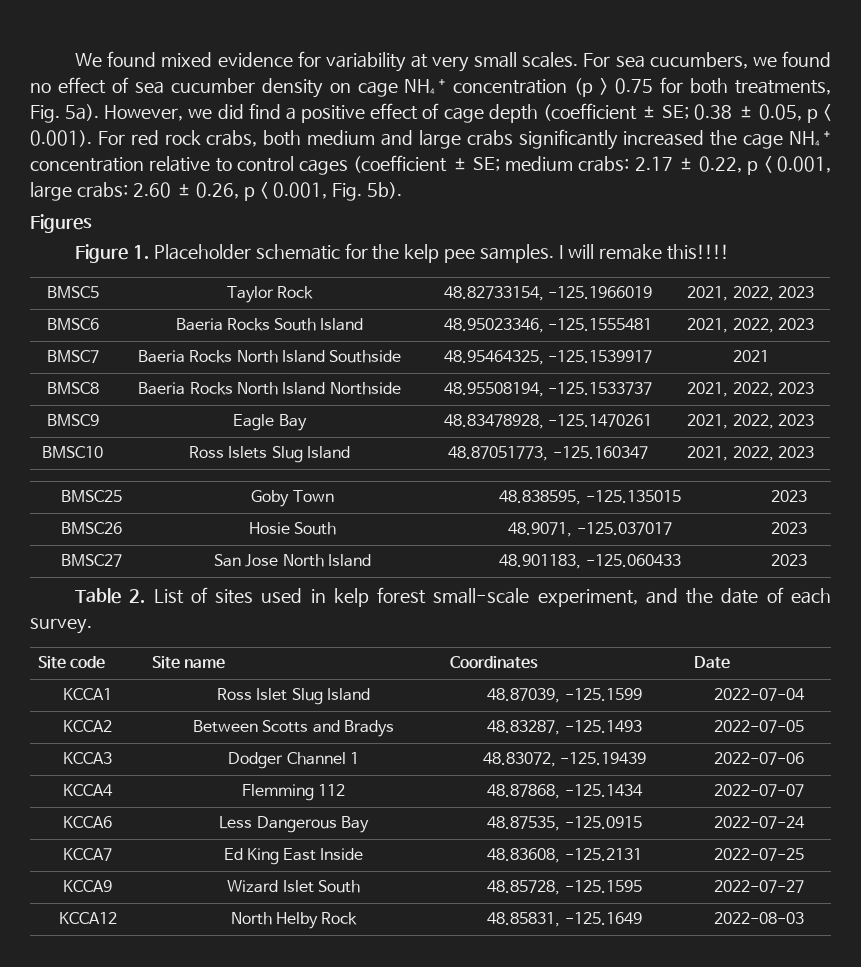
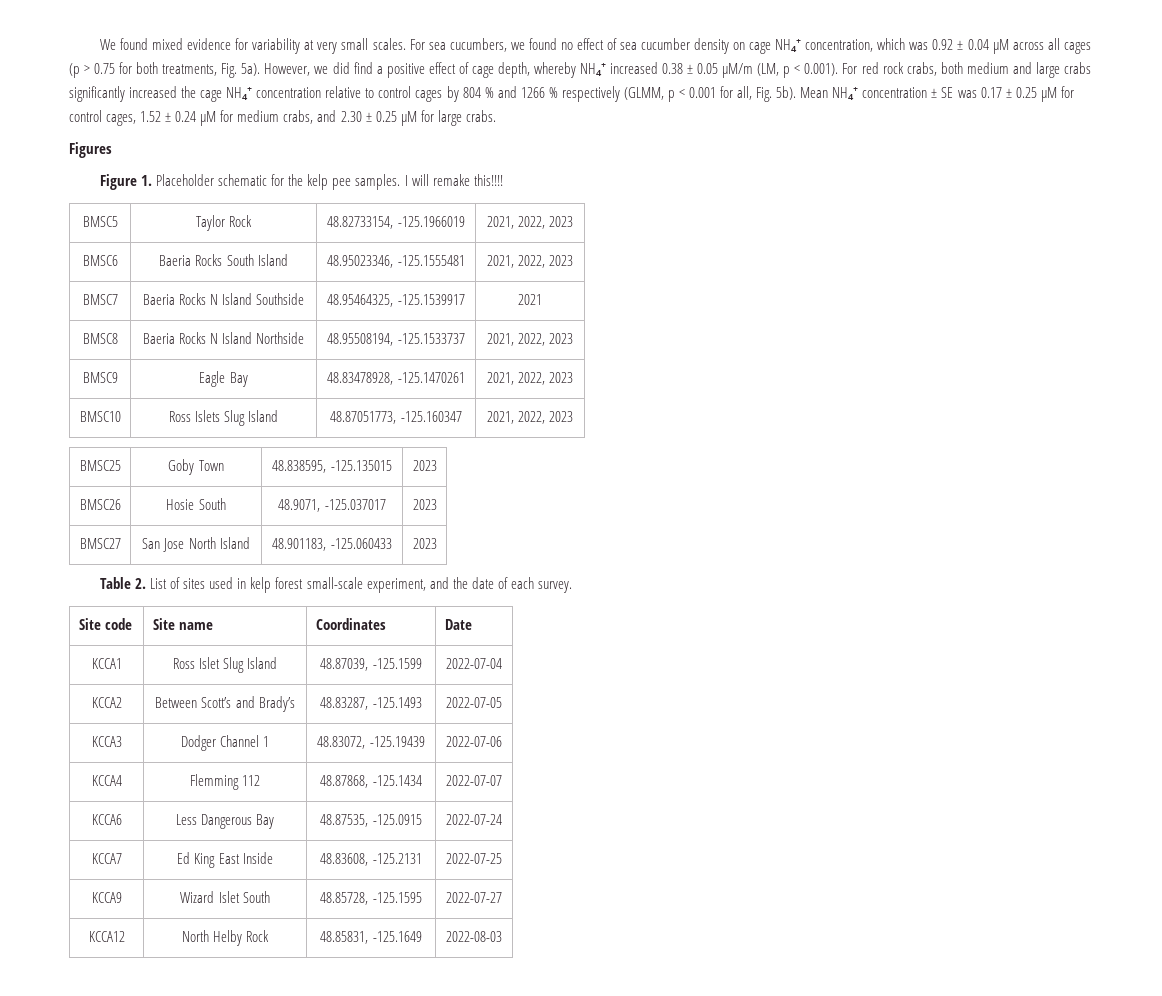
- For sea cucumbers, we found no effect of sea cucumber density on cage NH₄⁺ concentration (p > 0.75 for both treatments, Fig. 5a).
+ For sea cucumbers, we found no effect of sea cucumber density on cage NH₄⁺ concentration, which was 0.92 ± 0.04 μM across all cages (p > 0.75 for both treatments, Fig. 5a).
- However, we did find a positive effect of cage depth (coefficient ± SE; 0.38 ± 0.05, p < 0.001). For red rock crabs, both medium and large crabs significantly increased the cage NH₄⁺ concentration relative to control cages (coefficient ± SE; medium crabs: 2.17 ± 0.22, p < 0.001, large crabs: 2.60 ± 0.26, p < 0.001, Fig. 5b).
+ However, we did find a positive effect of cage depth, whereby NH₄⁺ increased 0.38 ± 0.05 μM/m (LM, p < 0.001). For red rock crabs, both medium and large crabs significantly increased the cage NH₄⁺ concentration relative to control cages by 804 % and 1266 % respectively (GLMM, p < 0.001 for all, Fig. 5b). Mean NH₄⁺ concentration ± SE was 0.17 ± 0.25 μM for control cages, 1.52 ± 0.24 μM for medium crabs, and 2.30 ± 0.25 μM for large crabs.
- BMSC7 | Baeria Rocks North Island Southside | 48.95464325, -125.1539917 | 2021
+ BMSC7 | Baeria Rocks N Island Southside | 48.95464325, -125.1539917 | 2021
- BMSC8 | Baeria Rocks North Island Northside | 48.95508194, -125.1533737 | 2021, 2022, 2023
+ BMSC8 | Baeria Rocks N Island Northside | 48.95508194, -125.1533737 | 2021, 2022, 2023
- KCCA2 | Between Scotts and Bradys | 48.83287, -125.1493 | 2022-07-05
+ KCCA2 | Between Scott’s and Brady’s | 48.83287, -125.1493 | 2022-07-05

